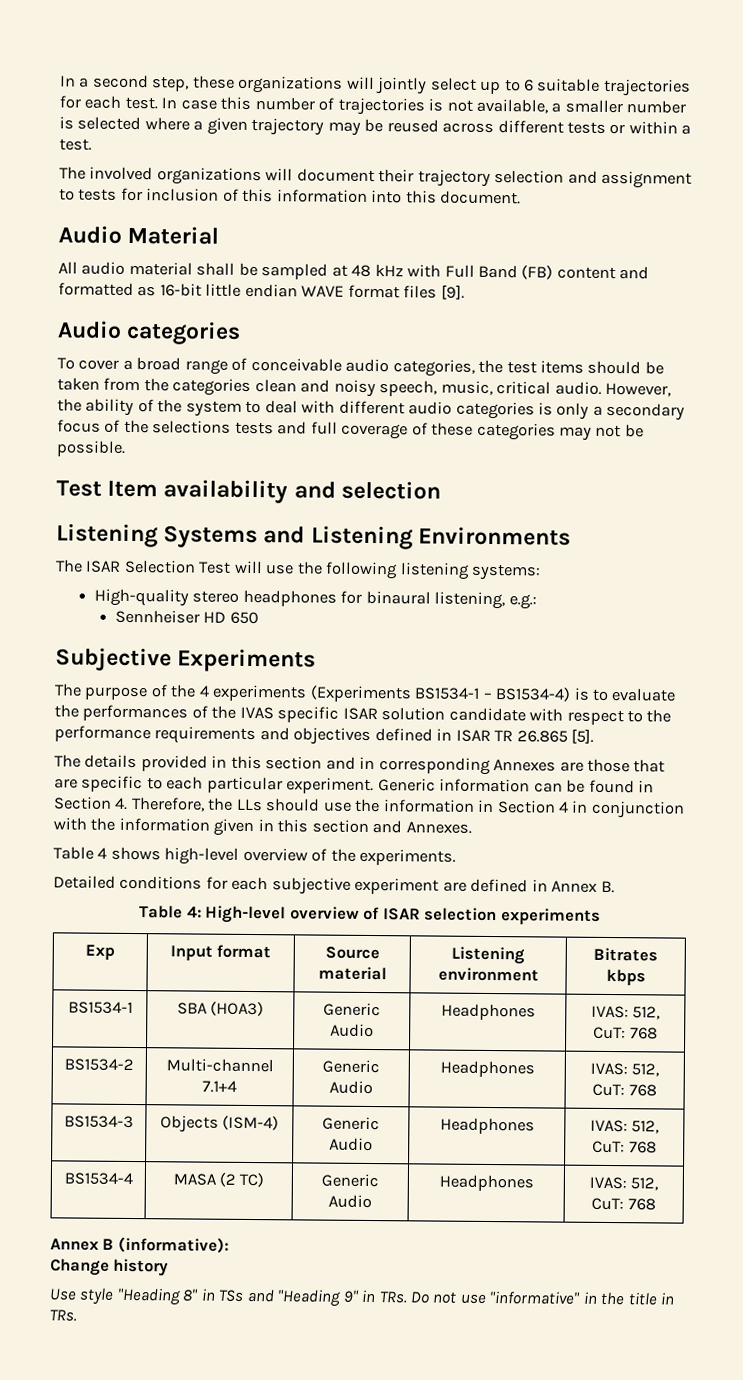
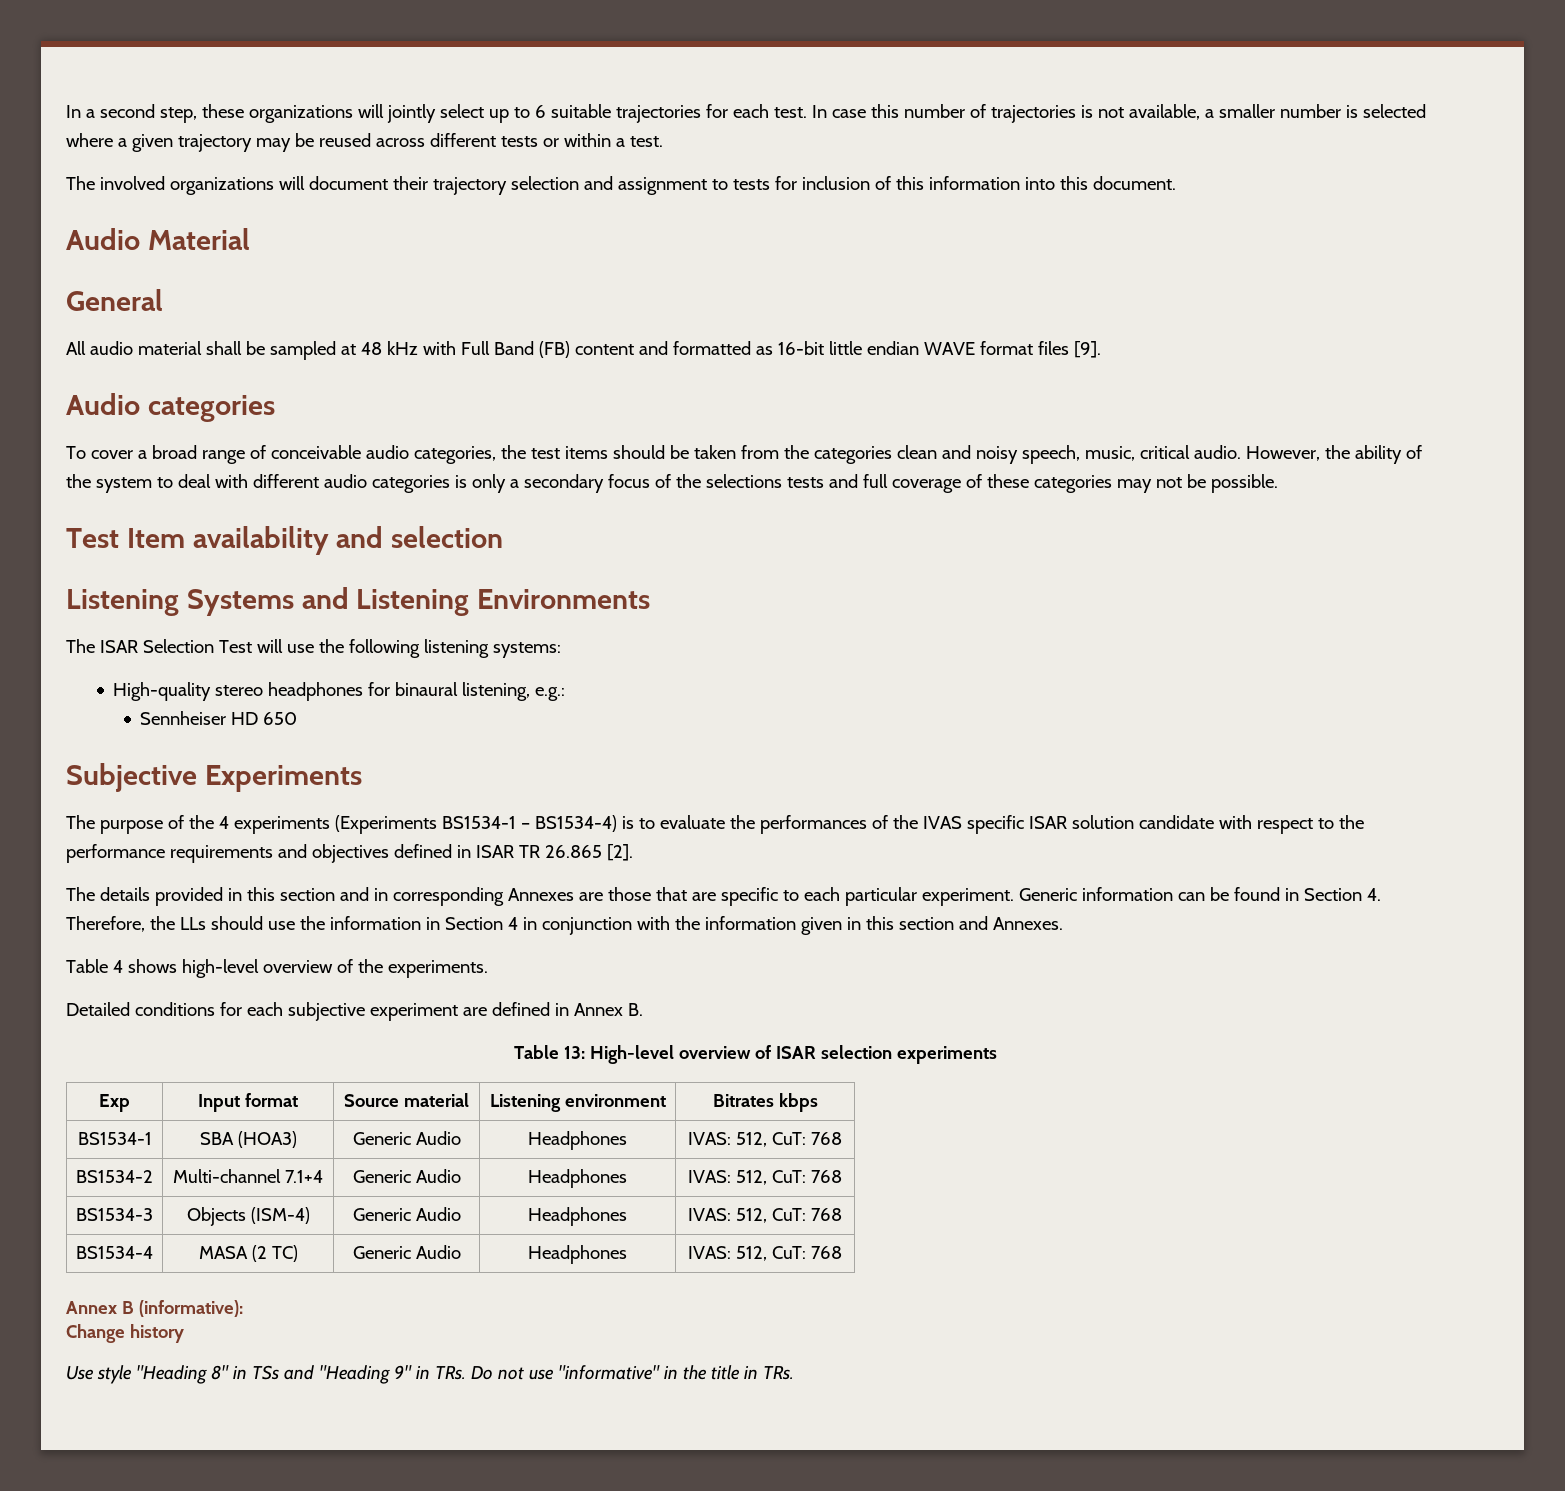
+ General
- The purpose of the 4 experiments (Experiments BS1534-1 – BS1534-4) is to evaluate the performances of the IVAS specific ISAR solution candidate with respect to the performance requirements and objectives defined in ISAR TR 26.865 [5].
+ The purpose of the 4 experiments (Experiments BS1534-1 – BS1534-4) is to evaluate the performances of the IVAS specific ISAR solution candidate with respect to the performance requirements and objectives defined in ISAR TR 26.865 [2].
- Table 4: High-level overview of ISAR selection experiments
+ Table 13: High-level overview of ISAR selection experiments

